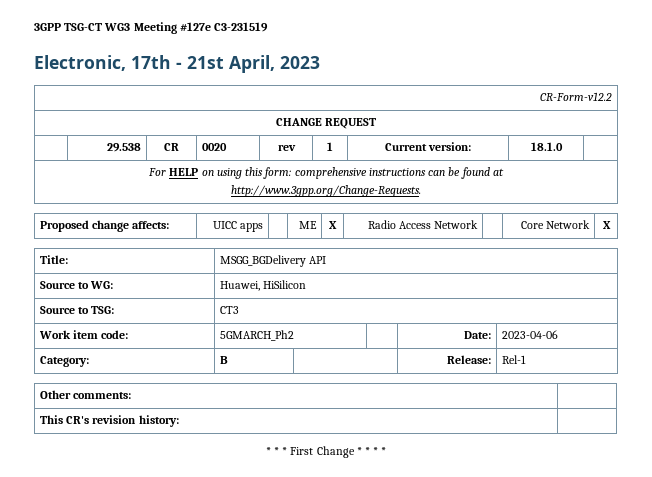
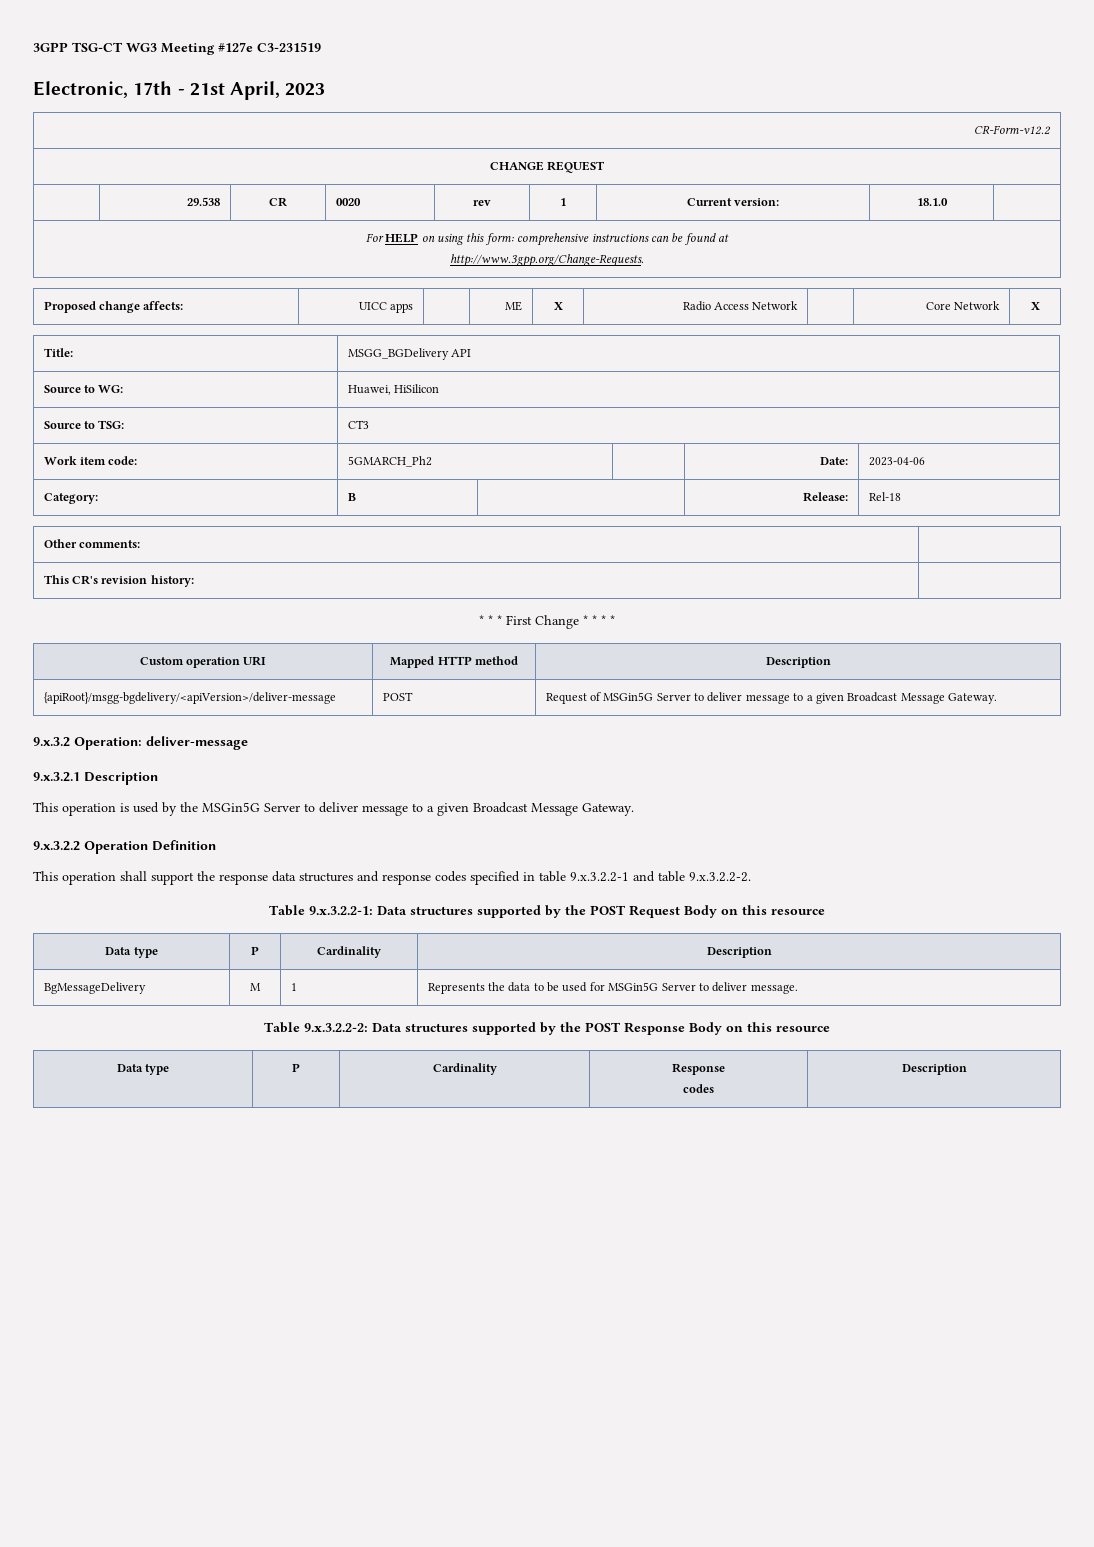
- Category: | B | | Release: | Rel-1
+ Category: | B | | Release: | Rel-18
+ Custom operation URI | Mapped HTTP method | Description
+ {apiRoot}/msgg-bgdelivery/<apiVersion>/deliver-message | POST | Request of MSGin5G Server to deliver message to a given Broadcast Message Gateway.
+ 9.x.3.2 Operation: deliver-message
+ 9.x.3.2.1 Description
+ This operation is used by the MSGin5G Server to deliver message to a given Broadcast Message Gateway.
+ 9.x.3.2.2 Operation Definition
+ This operation shall support the response data structures and response codes specified in table 9.x.3.2.2-1 and table 9.x.3.2.2-2.
+ Table 9.x.3.2.2-1: Data structures supported by the POST Request Body on this resource
+ Data type | P | Cardinality | Description
+ BgMessageDelivery | M | 1 | Represents the data to be used for MSGin5G Server to deliver message.
+ Table 9.x.3.2.2-2: Data structures supported by the POST Response Body on this resource
+ Data type | P | Cardinality | Response
+ codes | Description

